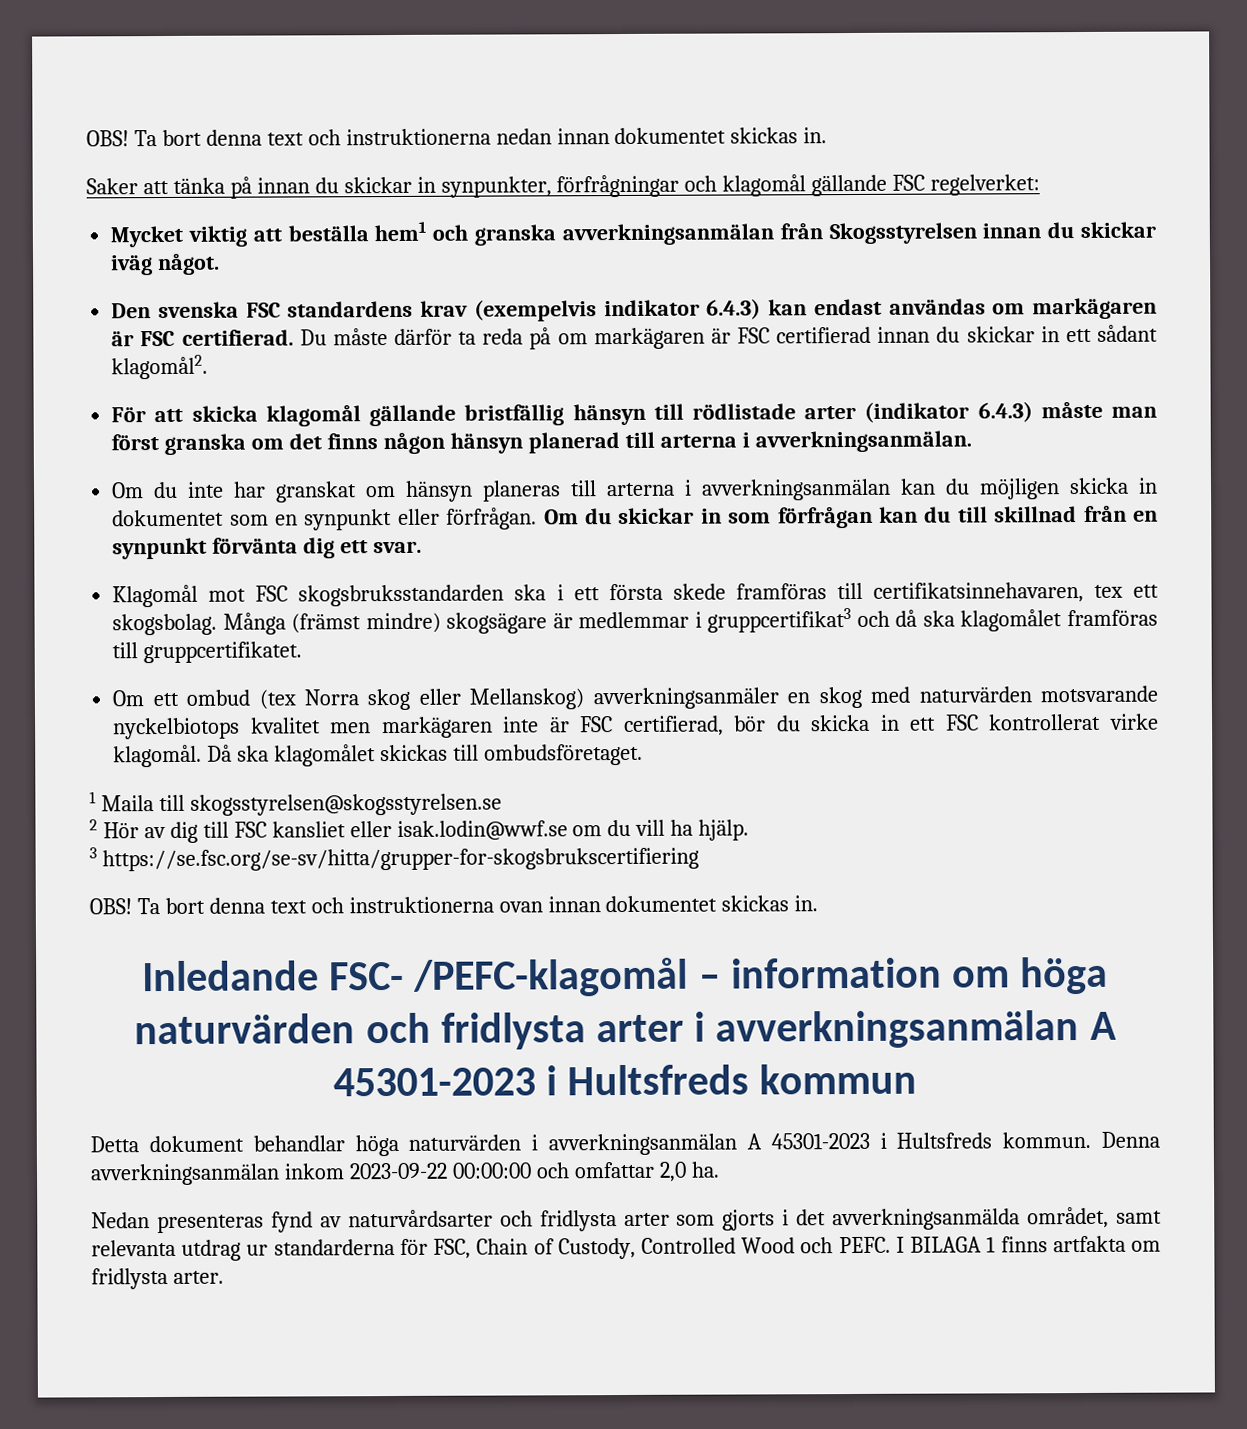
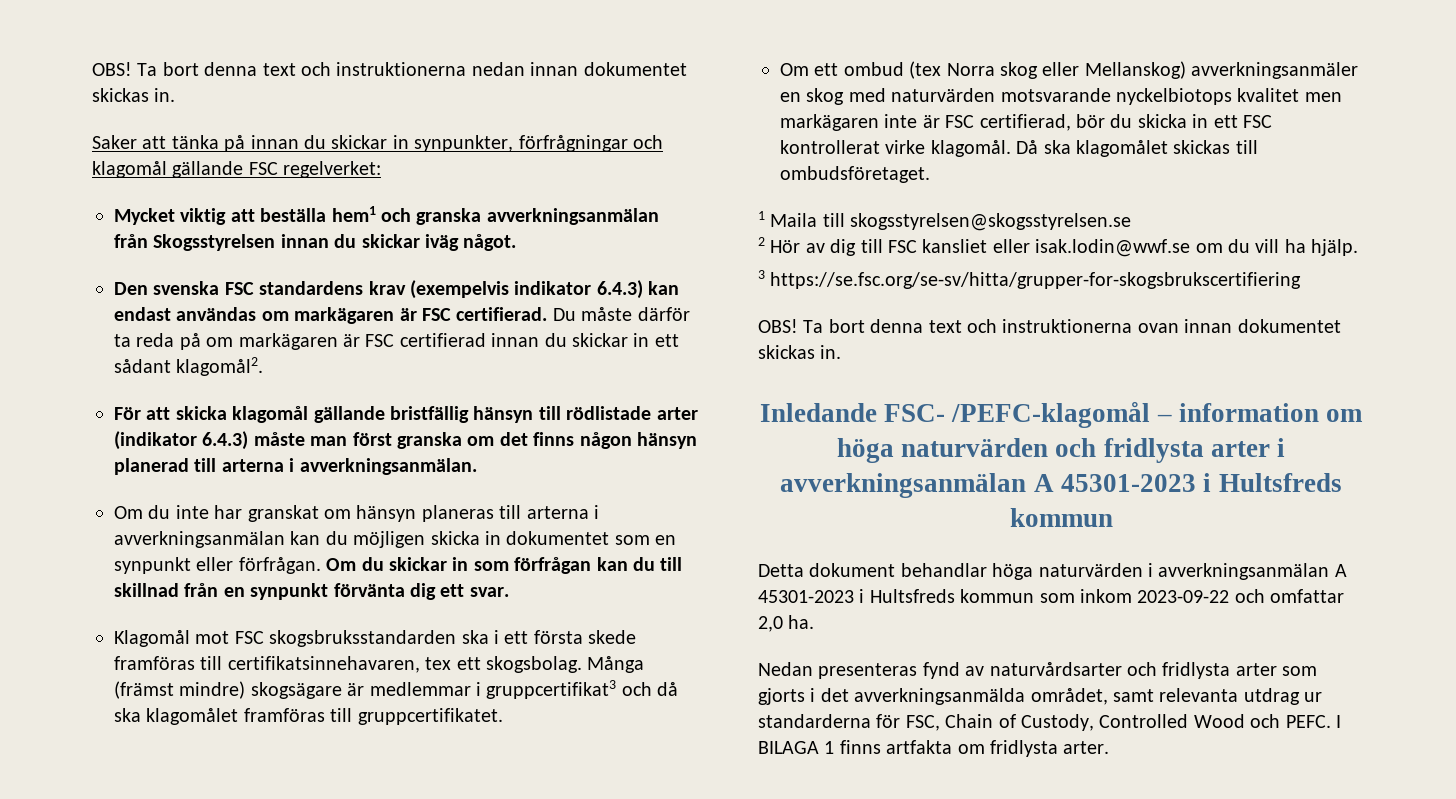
- Detta dokument behandlar höga naturvärden i avverkningsanmälan A 45301-2023 i Hultsfreds kommun. Denna avverkningsanmälan inkom 2023-09-22 00:00:00 och omfattar 2,0 ha.
+ Detta dokument behandlar höga naturvärden i avverkningsanmälan A 45301-2023 i Hultsfreds kommun som inkom 2023-09-22 och omfattar 2,0 ha.

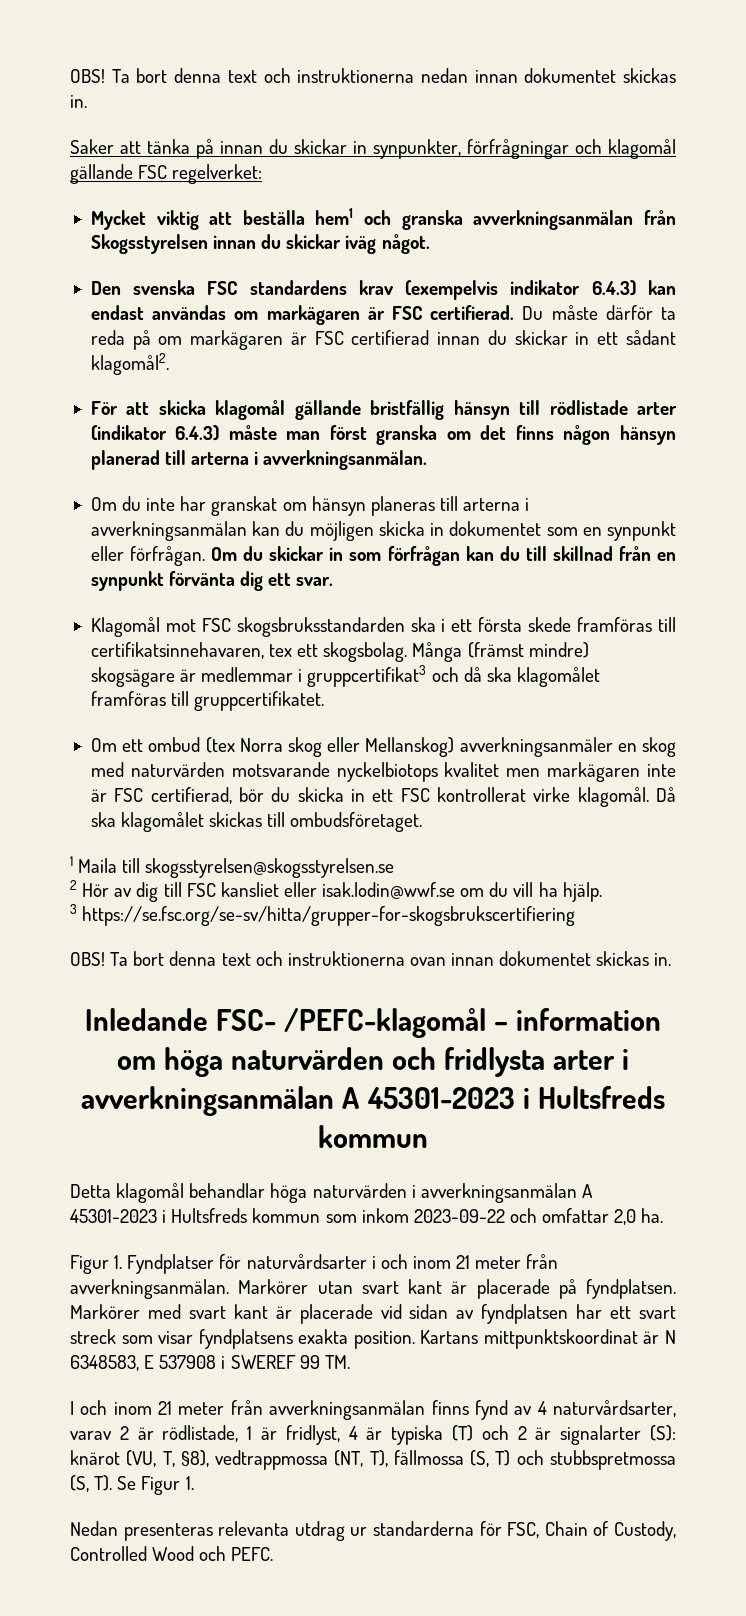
- Detta dokument behandlar höga naturvärden i avverkningsanmälan A 45301-2023 i Hultsfreds kommun som inkom 2023-09-22 och omfattar 2,0 ha.
+ Detta klagomål behandlar höga naturvärden i avverkningsanmälan A 45301-2023 i Hultsfreds kommun som inkom 2023-09-22 och omfattar 2,0 ha.
- Nedan presenteras fynd av naturvårdsarter och fridlysta arter som gjorts i det avverkningsanmälda området, samt relevanta utdrag ur standarderna för FSC, Chain of Custody, Controlled Wood och PEFC. I BILAGA 1 finns artfakta om fridlysta arter.
+ Figur 1. Fyndplatser för naturvårdsarter i och inom 21 meter från avverkningsanmälan. Markörer utan svart kant är placerade på fyndplatsen. Markörer med svart kant är placerade vid sidan av fyndplatsen har ett svart streck som visar fyndplatsens exakta position. Kartans mittpunktskoordinat är N 6348583, E 537908 i SWEREF 99 TM.
+ I och inom 21 meter från avverkningsanmälan finns fynd av 4 naturvårdsarter, varav 2 är rödlistade, 1 är fridlyst, 4 är typiska (T) och 2 är signalarter (S): knärot (VU, T, §8), vedtrappmossa (NT, T), fällmossa (S, T) och stubbspretmossa (S, T). Se Figur 1.
+ Nedan presenteras relevanta utdrag ur standarderna för FSC, Chain of Custody, Controlled Wood och PEFC.

